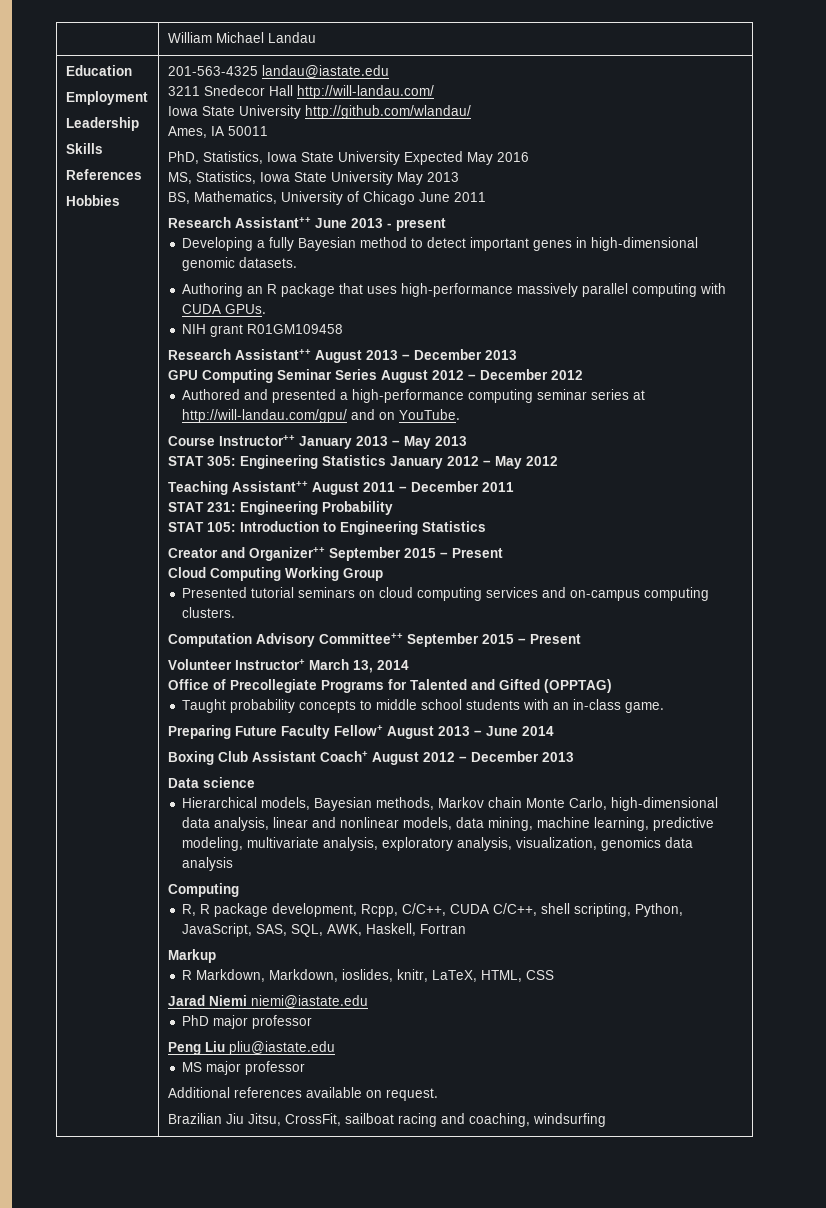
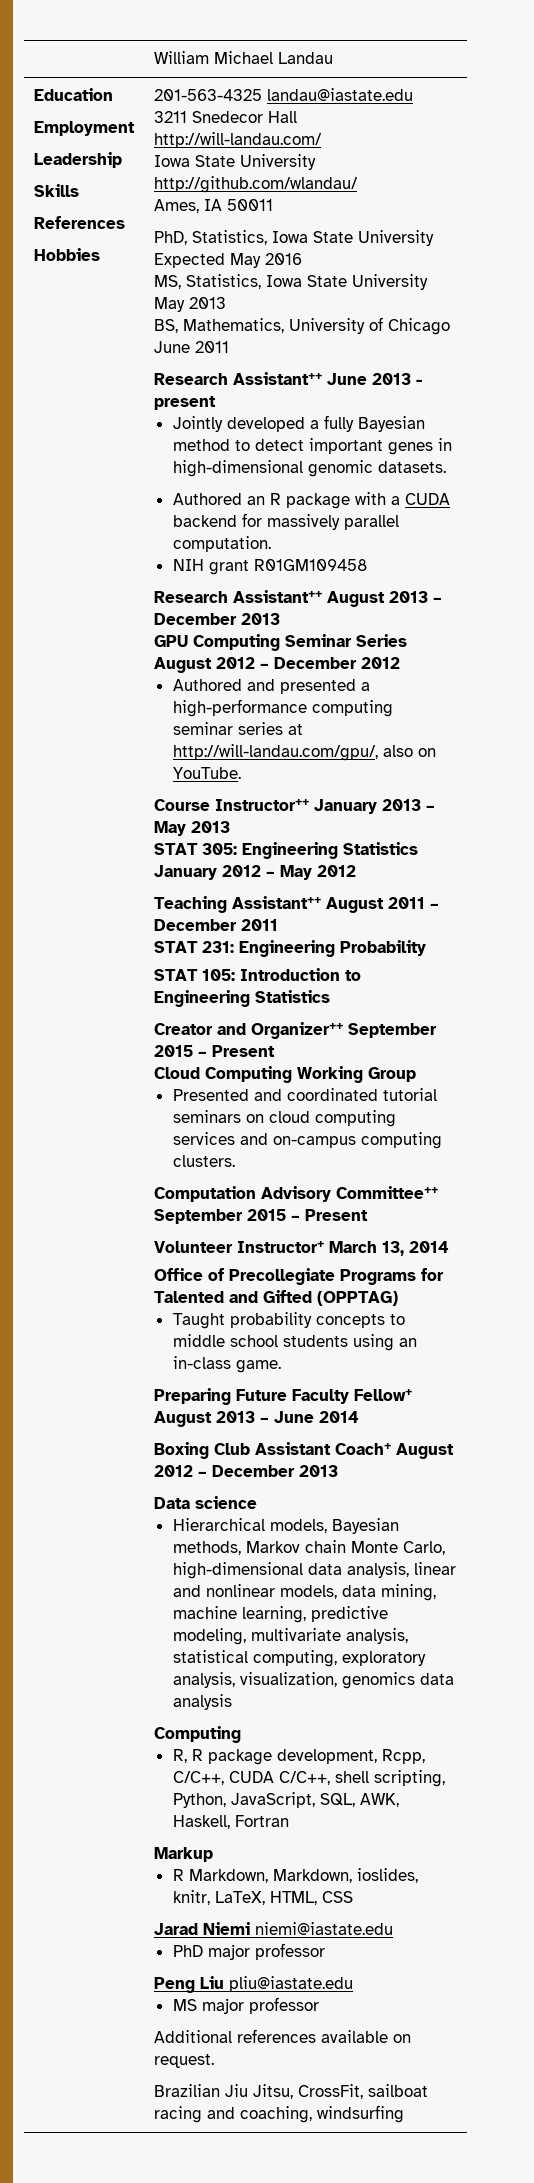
- Developing a fully Bayesian method to detect important genes in high-dimensional genomic datasets.
+ Jointly developed a fully Bayesian method to detect important genes in high-dimensional genomic datasets.
- Authoring an R package that uses high-performance massively parallel computing with CUDA GPUs.
+ Authored an R package with a CUDA backend for massively parallel computation.
- Authored and presented a high-performance computing seminar series at http://will-landau.com/gpu/ and on YouTube.
+ Authored and presented a high-performance computing seminar series at http://will-landau.com/gpu/, also on YouTube.
- Presented tutorial seminars on cloud computing services and on-campus computing clusters.
+ Presented and coordinated tutorial seminars on cloud computing services and on-campus computing clusters.
- Taught probability concepts to middle school students with an in-class game.
+ Taught probability concepts to middle school students using an in-class game.
- Hierarchical models, Bayesian methods, Markov chain Monte Carlo, high-dimensional data analysis, linear and nonlinear models, data mining, machine learning, predictive modeling, multivariate analysis, exploratory analysis, visualization, genomics data analysis
+ Hierarchical models, Bayesian methods, Markov chain Monte Carlo, high-dimensional data analysis, linear and nonlinear models, data mining, machine learning, predictive modeling, multivariate analysis, statistical computing, exploratory analysis, visualization, genomics data analysis
- R, R package development, Rcpp, C/C++, CUDA C/C++, shell scripting, Python, JavaScript, SAS, SQL, AWK, Haskell, Fortran
+ R, R package development, Rcpp, C/C++, CUDA C/C++, shell scripting, Python, JavaScript, SQL, AWK, Haskell, Fortran

